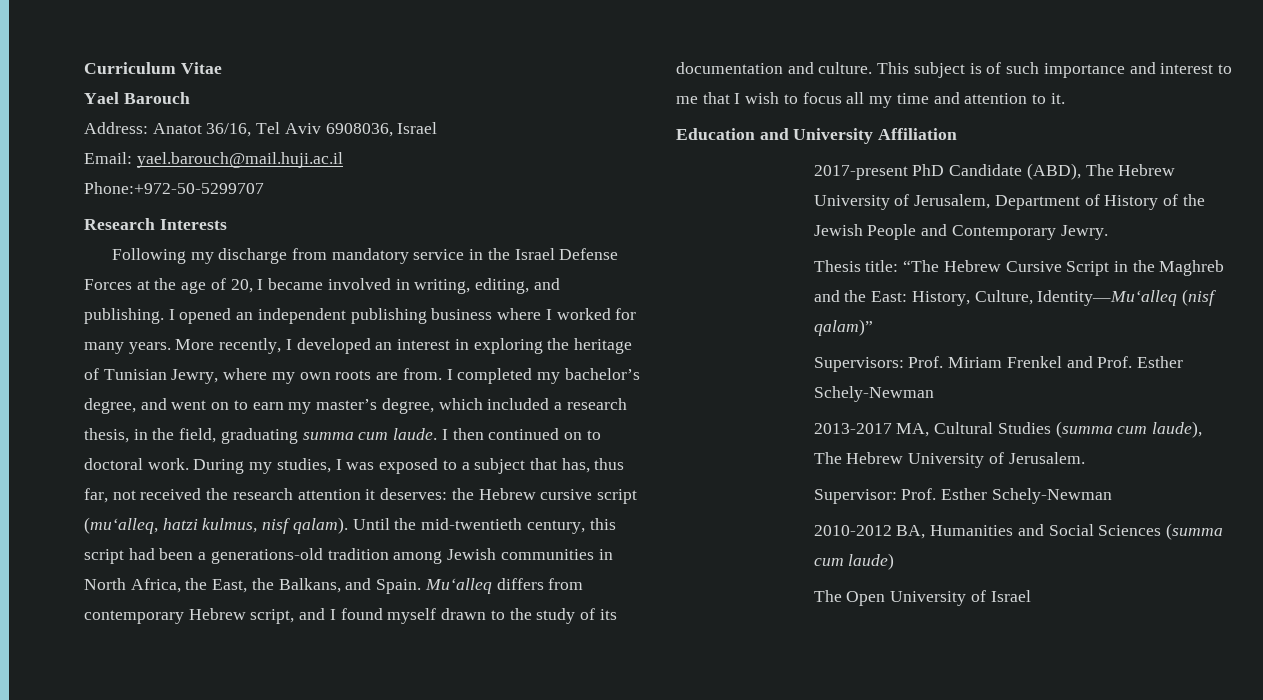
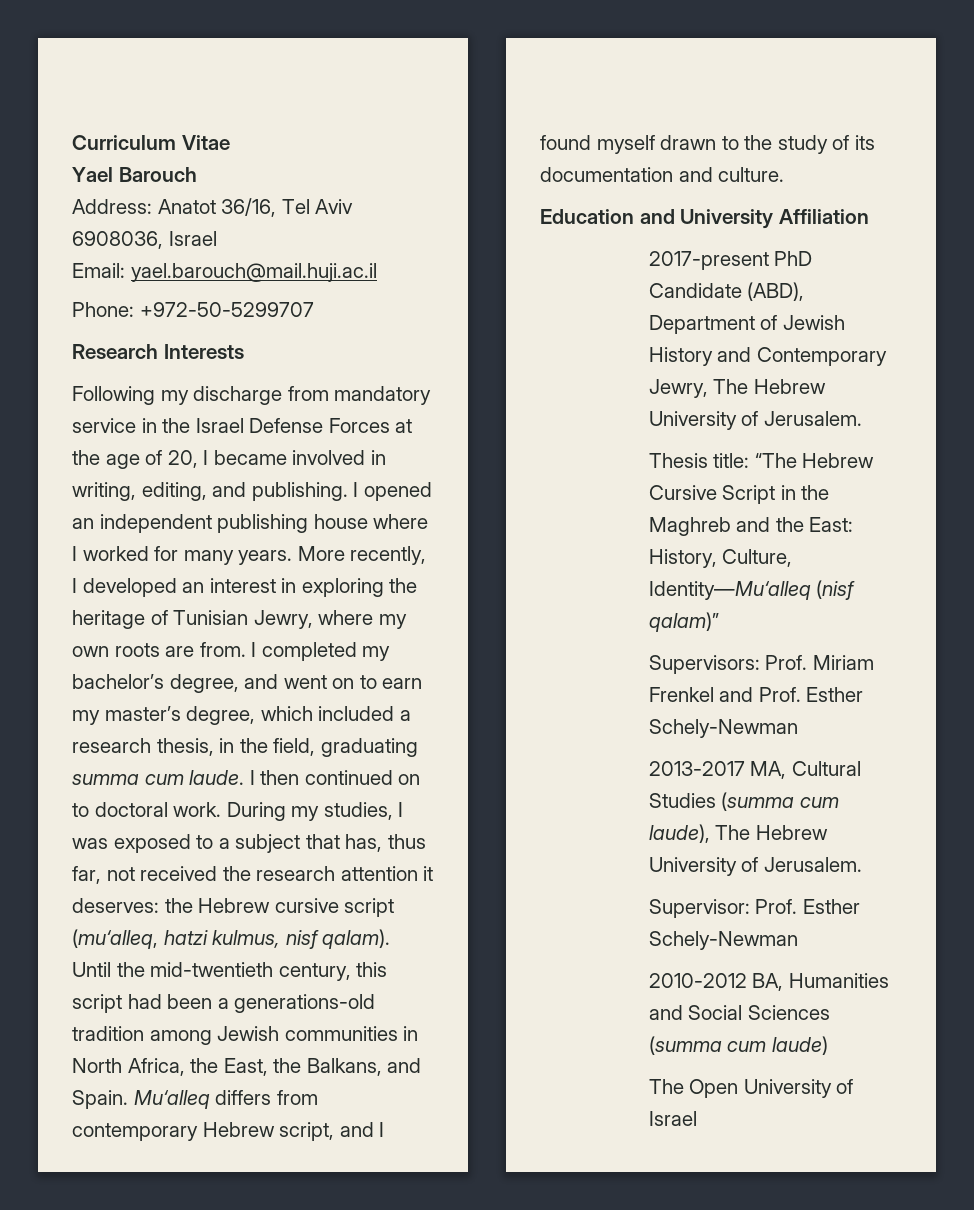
- Phone:+972-50-5299707
+ Phone: +972-50-5299707
- I opened an independent publishing business where I worked for many years.
+ I opened an independent publishing house where I worked for many years.
- This subject is of such importance and interest to me that I wish to focus all my time and attention to it.
- 2017-present PhD Candidate (ABD), The Hebrew University of Jerusalem, Department of History of the Jewish People and Contemporary Jewry.
+ 2017-present PhD Candidate (ABD), Department of Jewish History and Contemporary Jewry, The Hebrew University of Jerusalem.

